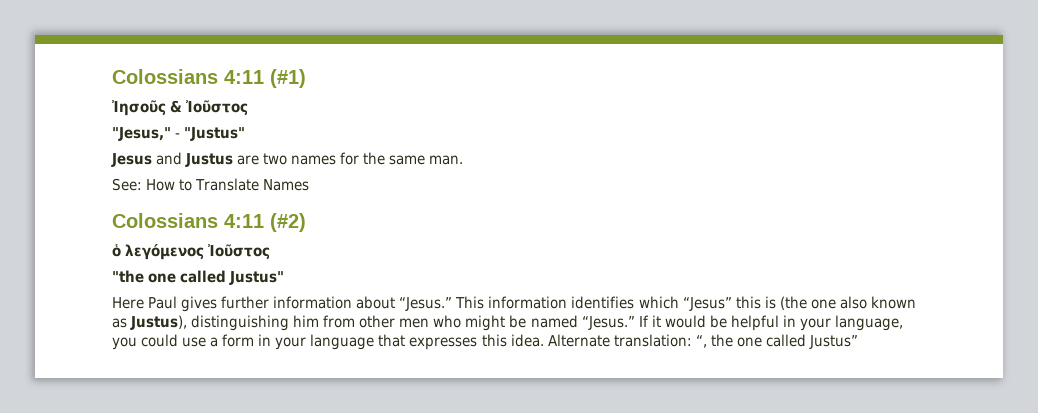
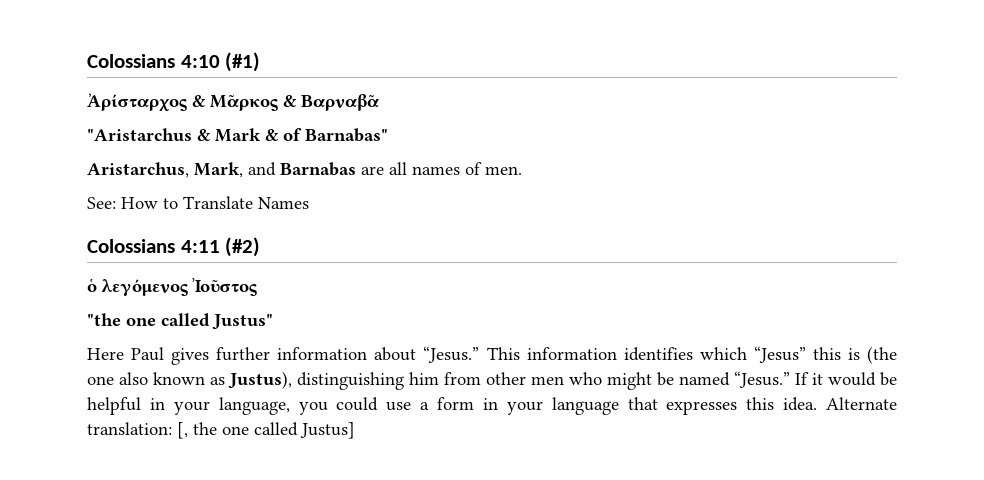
- Colossians 4:11 (#1)
+ Colossians 4:10 (#1)
- Ἰησοῦς & Ἰοῦστος
- "Jesus," - "Justus"
- Jesus and Justus are two names for the same man.
+ Ἀρίσταρχος & Μᾶρκος & Βαρναβᾶ
+ "Aristarchus & Mark & of Barnabas"
+ Aristarchus, Mark, and Barnabas are all names of men.
- Alternate translation: “, the one called Justus”
+ Alternate translation: [, the one called Justus]

